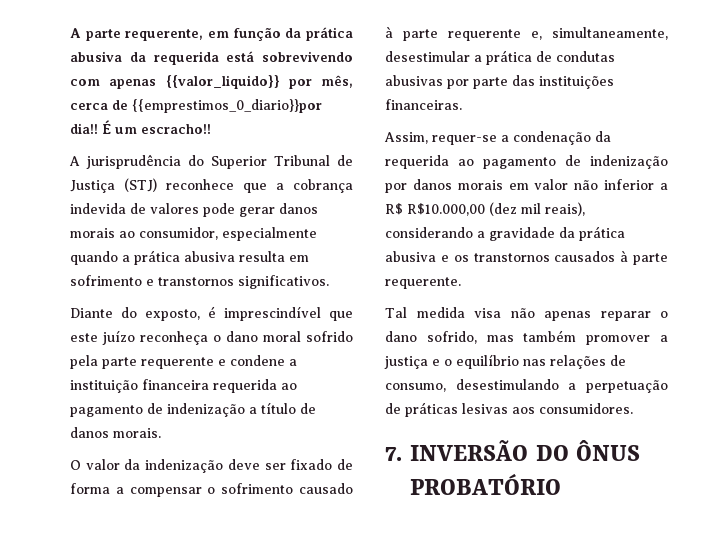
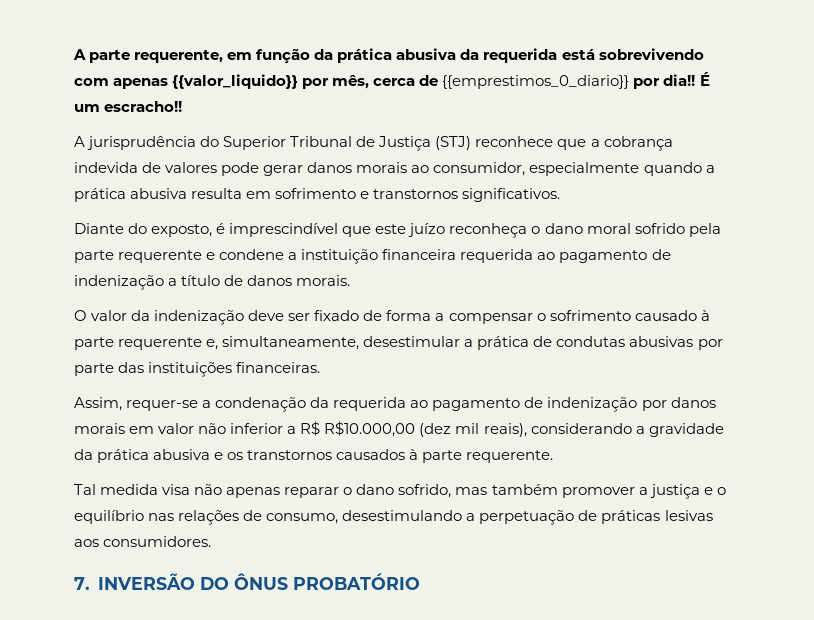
- A parte requerente, em função da prática abusiva da requerida está sobrevivendo com apenas {{valor_liquido}} por mês, cerca de {{emprestimos_0_diario}}por dia!!
+ A parte requerente, em função da prática abusiva da requerida está sobrevivendo com apenas {{valor_liquido}} por mês, cerca de {{emprestimos_0_diario}} por dia!!

